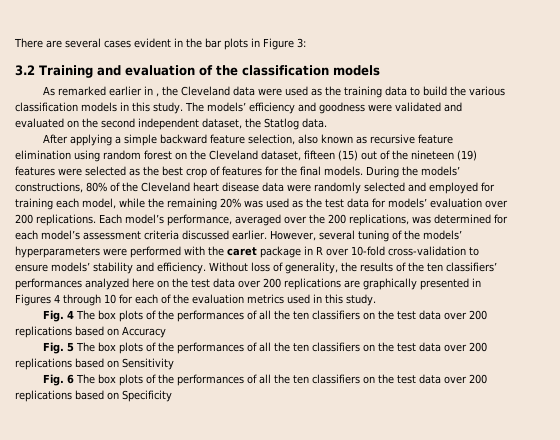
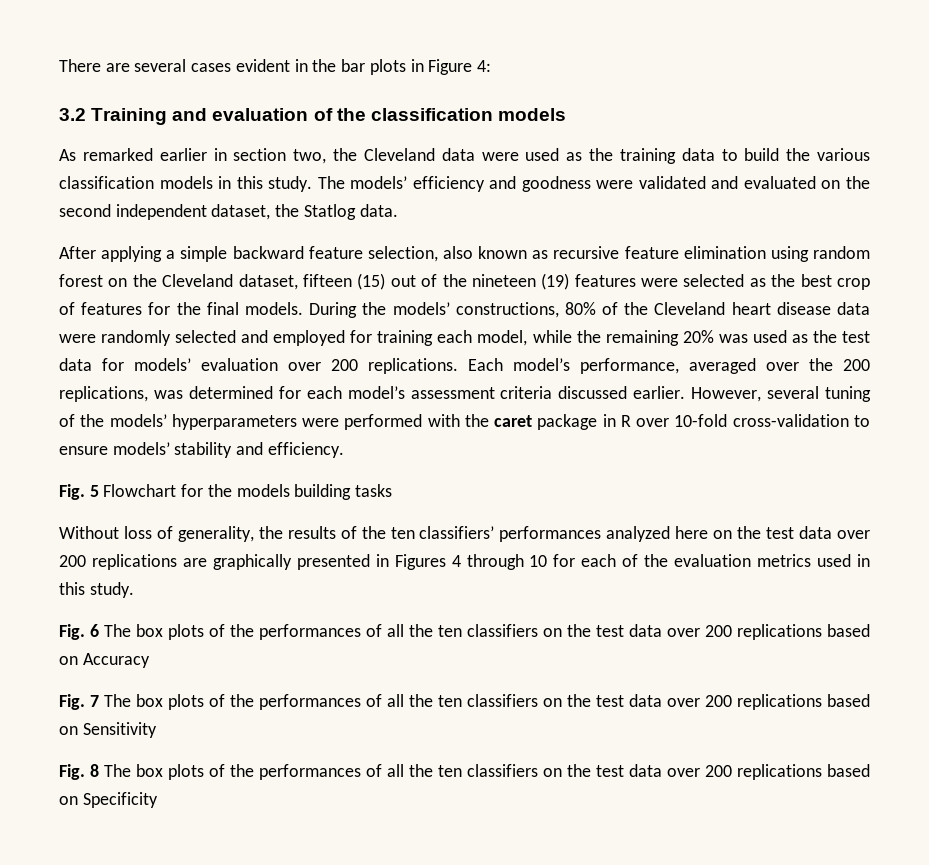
- There are several cases evident in the bar plots in Figure 3:
+ There are several cases evident in the bar plots in Figure 4:
- As remarked earlier in , the Cleveland data were used as the training data to build the various classification models in this study.
+ As remarked earlier in section two, the Cleveland data were used as the training data to build the various classification models in this study.
- However, several tuning of the models’ hyperparameters were performed with the caret package in R over 10-fold cross-validation to ensure models’ stability and efficiency. Without loss of generality, the results of the ten classifiers’ performances analyzed here on the test data over 200 replications are graphically presented in Figures 4 through 10 for each of the evaluation metrics used in this study.
+ However, several tuning of the models’ hyperparameters were performed with the caret package in R over 10-fold cross-validation to ensure models’ stability and efficiency.
+ Fig. 5 Flowchart for the models building tasks
+ Without loss of generality, the results of the ten classifiers’ performances analyzed here on the test data over 200 replications are graphically presented in Figures 4 through 10 for each of the evaluation metrics used in this study.
- Fig. 4 The box plots of the performances of all the ten classifiers on the test data over 200 replications based on Accuracy
+ Fig. 6 The box plots of the performances of all the ten classifiers on the test data over 200 replications based on Accuracy
- Fig. 5 The box plots of the performances of all the ten classifiers on the test data over 200 replications based on Sensitivity
+ Fig. 7 The box plots of the performances of all the ten classifiers on the test data over 200 replications based on Sensitivity
- Fig. 6 The box plots of the performances of all the ten classifiers on the test data over 200 replications based on Specificity
+ Fig. 8 The box plots of the performances of all the ten classifiers on the test data over 200 replications based on Specificity

